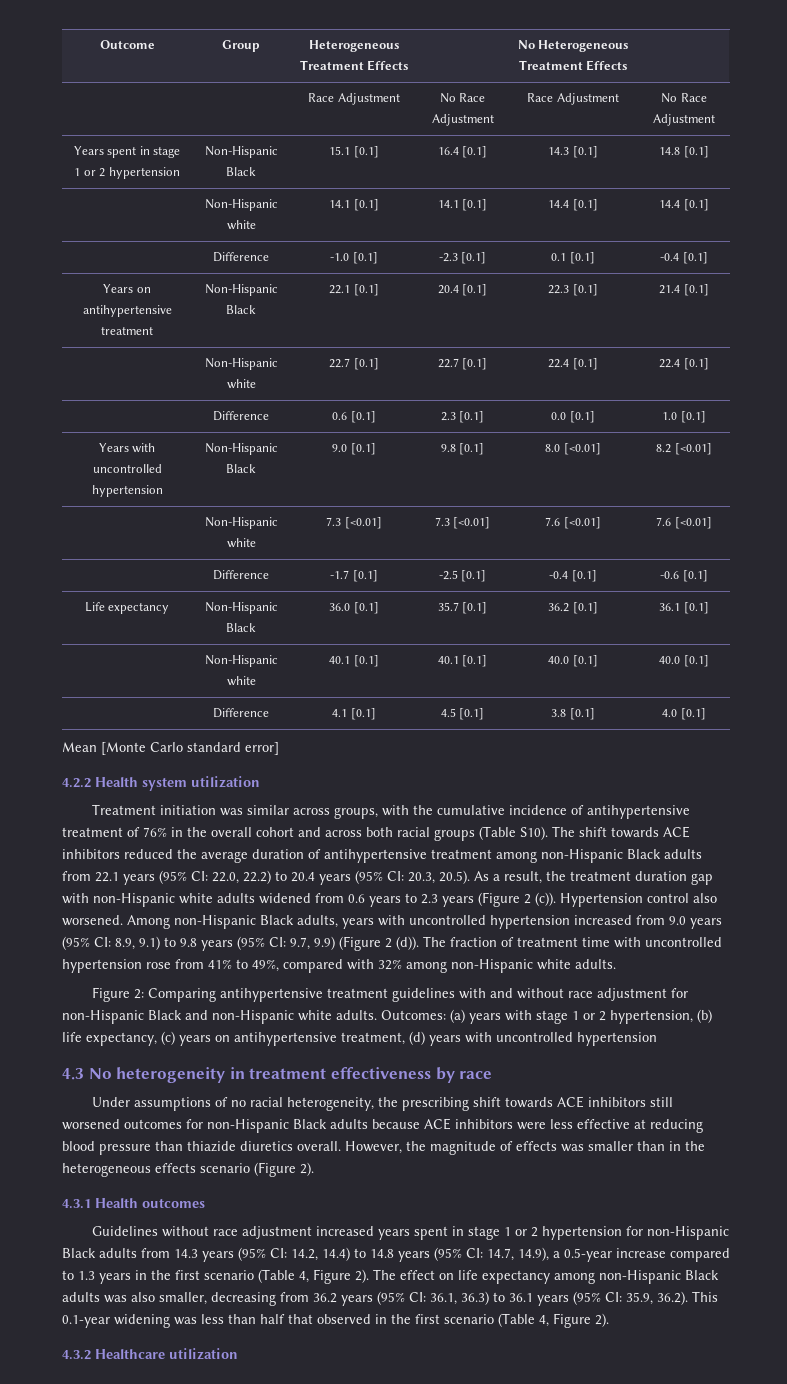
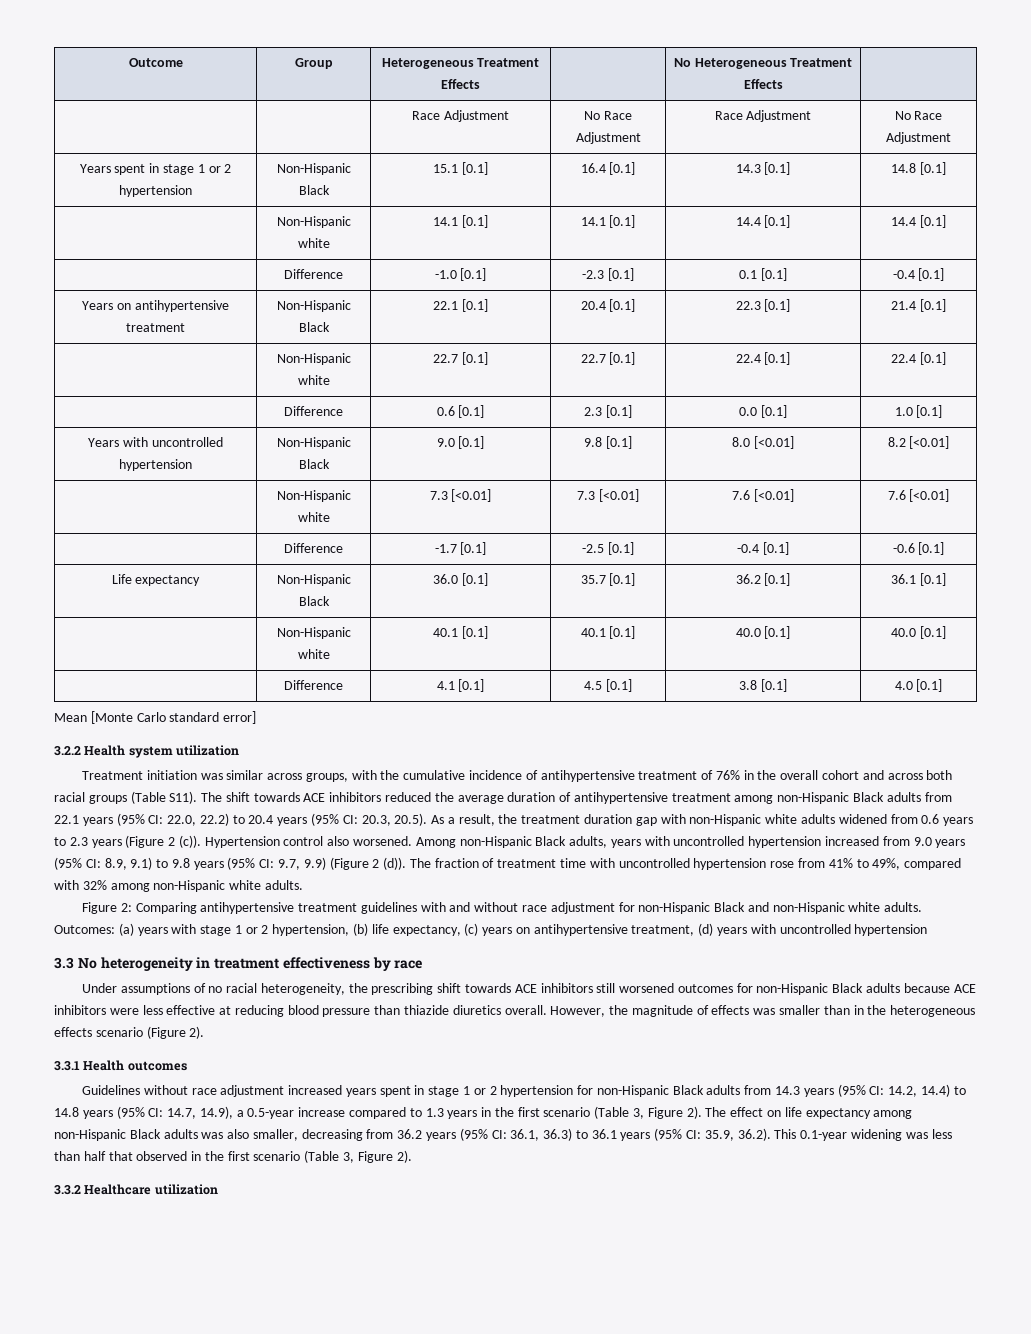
- 4.2.2 Health system utilization
+ 3.2.2 Health system utilization
- Treatment initiation was similar across groups, with the cumulative incidence of antihypertensive treatment of 76% in the overall cohort and across both racial groups (Table S10).
+ Treatment initiation was similar across groups, with the cumulative incidence of antihypertensive treatment of 76% in the overall cohort and across both racial groups (Table S11).
- 4.3 No heterogeneity in treatment effectiveness by race
+ 3.3 No heterogeneity in treatment effectiveness by race
- 4.3.1 Health outcomes
+ 3.3.1 Health outcomes
- Guidelines without race adjustment increased years spent in stage 1 or 2 hypertension for non-Hispanic Black adults from 14.3 years (95% CI: 14.2, 14.4) to 14.8 years (95% CI: 14.7, 14.9), a 0.5-year increase compared to 1.3 years in the first scenario (Table 4, Figure 2).
+ Guidelines without race adjustment increased years spent in stage 1 or 2 hypertension for non-Hispanic Black adults from 14.3 years (95% CI: 14.2, 14.4) to 14.8 years (95% CI: 14.7, 14.9), a 0.5-year increase compared to 1.3 years in the first scenario (Table 3, Figure 2).
- The effect on life expectancy among non-Hispanic Black adults was also smaller, decreasing from 36.2 years (95% CI: 36.1, 36.3) to 36.1 years (95% CI: 35.9, 36.2). This 0.1-year widening was less than half that observed in the first scenario (Table 4, Figure 2).
+ The effect on life expectancy among non-Hispanic Black adults was also smaller, decreasing from 36.2 years (95% CI: 36.1, 36.3) to 36.1 years (95% CI: 35.9, 36.2). This 0.1-year widening was less than half that observed in the first scenario (Table 3, Figure 2).
- 4.3.2 Healthcare utilization
+ 3.3.2 Healthcare utilization

